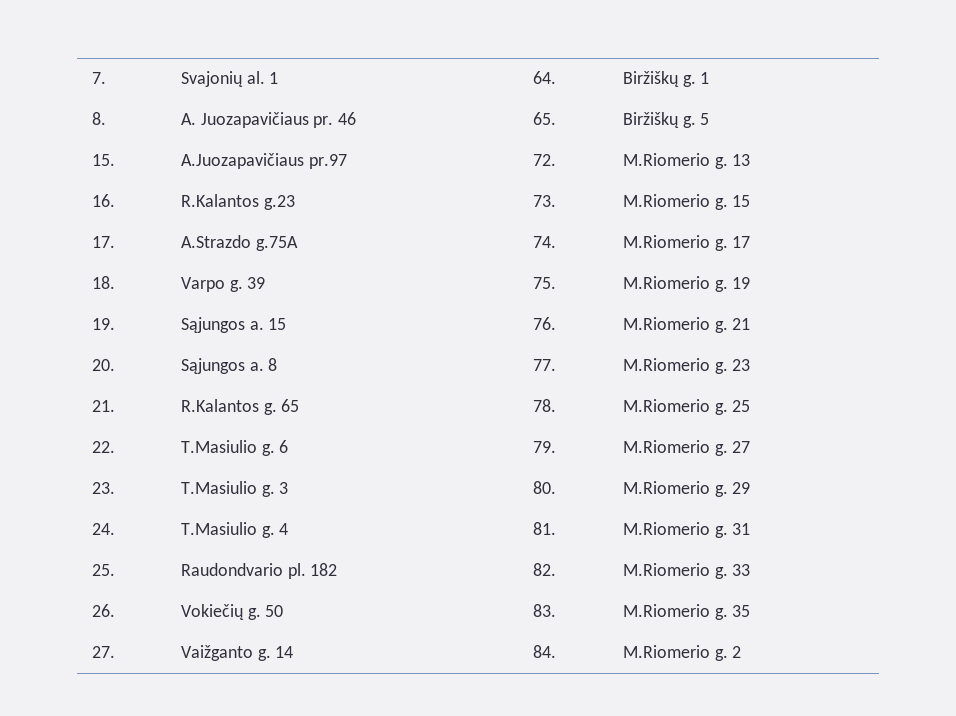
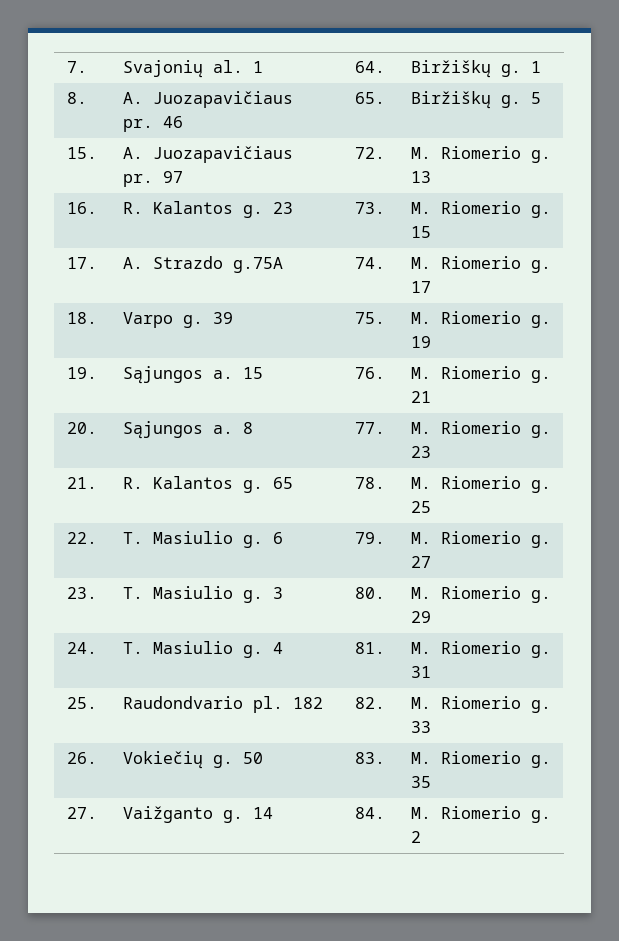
- 15. | A.Juozapavičiaus pr.97 | 72. | M.Riomerio g. 13
+ 15. | A. Juozapavičiaus pr. 97 | 72. | M. Riomerio g. 13
- 16. | R.Kalantos g.23 | 73. | M.Riomerio g. 15
+ 16. | R. Kalantos g. 23 | 73. | M. Riomerio g. 15
- 17. | A.Strazdo g.75A | 74. | M.Riomerio g. 17
+ 17. | A. Strazdo g.75A | 74. | M. Riomerio g. 17
- 18. | Varpo g. 39 | 75. | M.Riomerio g. 19
+ 18. | Varpo g. 39 | 75. | M. Riomerio g. 19
- 19. | Sąjungos a. 15 | 76. | M.Riomerio g. 21
+ 19. | Sąjungos a. 15 | 76. | M. Riomerio g. 21
- 20. | Sąjungos a. 8 | 77. | M.Riomerio g. 23
+ 20. | Sąjungos a. 8 | 77. | M. Riomerio g. 23
- 21. | R.Kalantos g. 65 | 78. | M.Riomerio g. 25
+ 21. | R. Kalantos g. 65 | 78. | M. Riomerio g. 25
- 22. | T.Masiulio g. 6 | 79. | M.Riomerio g. 27
+ 22. | T. Masiulio g. 6 | 79. | M. Riomerio g. 27
- 23. | T.Masiulio g. 3 | 80. | M.Riomerio g. 29
+ 23. | T. Masiulio g. 3 | 80. | M. Riomerio g. 29
- 24. | T.Masiulio g. 4 | 81. | M.Riomerio g. 31
+ 24. | T. Masiulio g. 4 | 81. | M. Riomerio g. 31
- 25. | Raudondvario pl. 182 | 82. | M.Riomerio g. 33
+ 25. | Raudondvario pl. 182 | 82. | M. Riomerio g. 33
- 26. | Vokiečių g. 50 | 83. | M.Riomerio g. 35
+ 26. | Vokiečių g. 50 | 83. | M. Riomerio g. 35
- 27. | Vaižganto g. 14 | 84. | M.Riomerio g. 2
+ 27. | Vaižganto g. 14 | 84. | M. Riomerio g. 2

